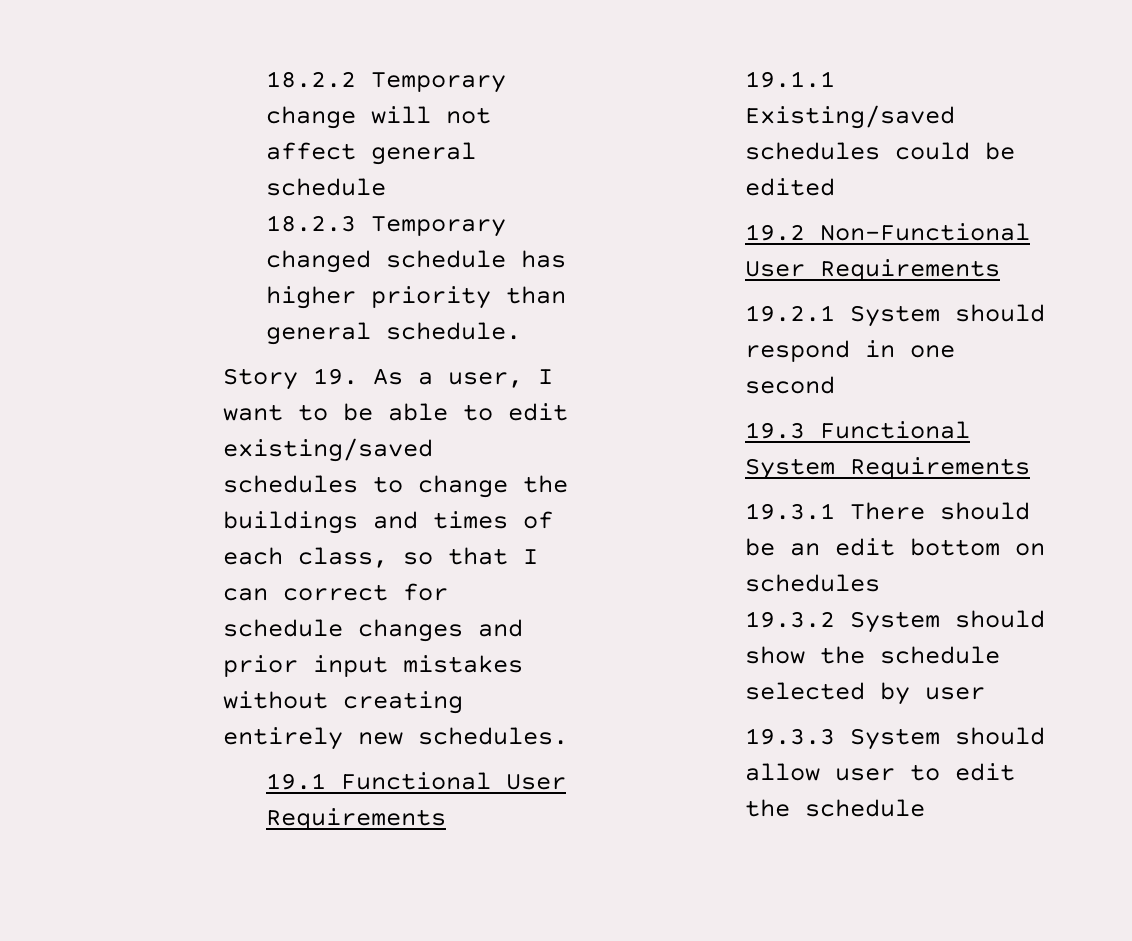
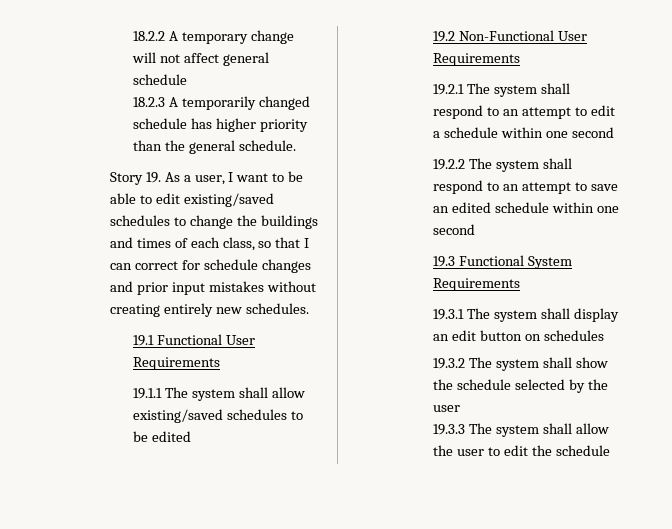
- 18.2.2 Temporary change will not affect general schedule
+ 18.2.2 A temporary change will not affect general schedule
- 18.2.3 Temporary changed schedule has higher priority than general schedule.
+ 18.2.3 A temporarily changed schedule has higher priority than the general schedule.
- 19.1.1 Existing/saved schedules could be edited
+ 19.1.1 The system shall allow existing/saved schedules to be edited
- 19.2.1 System should respond in one second
+ 19.2.1 The system shall respond to an attempt to edit a schedule within one second
+ 19.2.2 The system shall respond to an attempt to save an edited schedule within one second
- 19.3.1 There should be an edit bottom on schedules
+ 19.3.1 The system shall display an edit button on schedules
- 19.3.2 System should show the schedule selected by user
+ 19.3.2 The system shall show the schedule selected by the user
- 19.3.3 System should allow user to edit the schedule
+ 19.3.3 The system shall allow the user to edit the schedule

